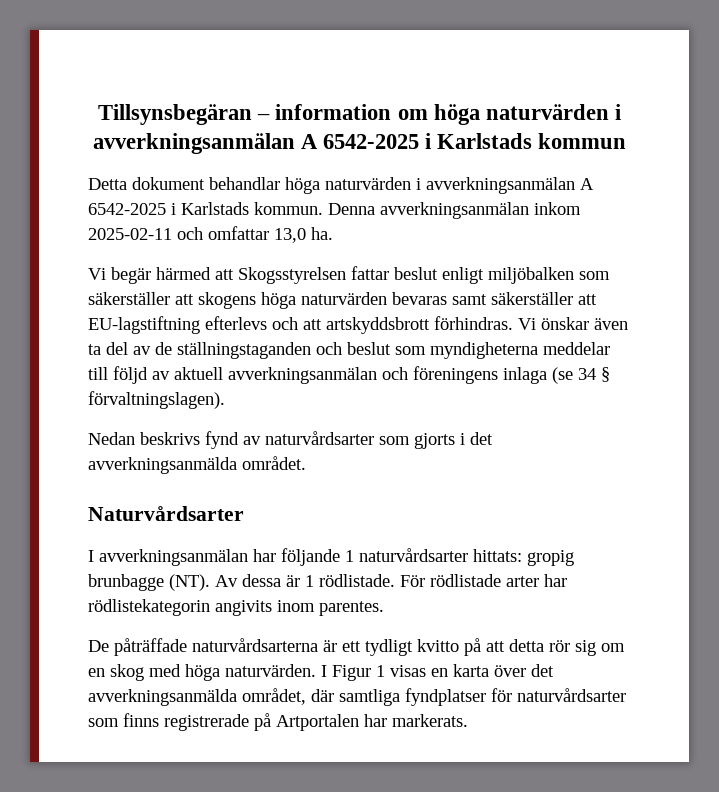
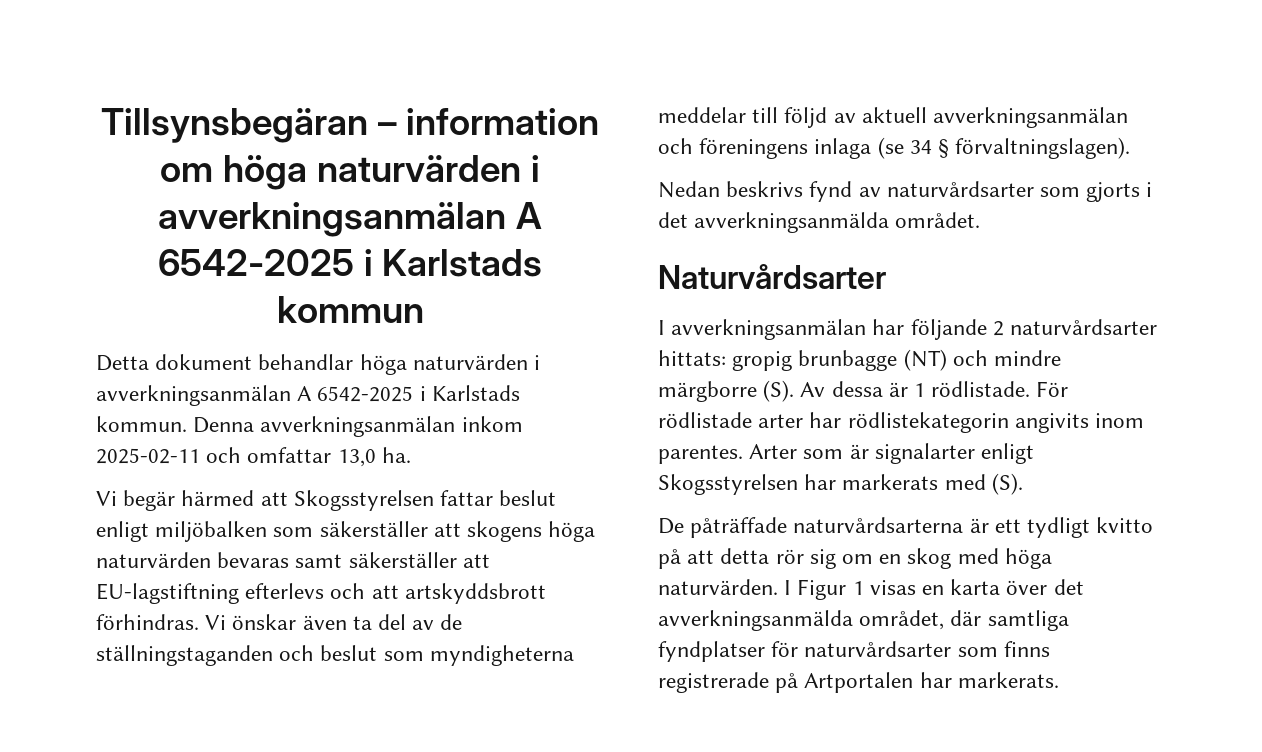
- I avverkningsanmälan har följande 1 naturvårdsarter hittats: gropig brunbagge (NT). Av dessa är 1 rödlistade.
+ I avverkningsanmälan har följande 2 naturvårdsarter hittats: gropig brunbagge (NT) och mindre märgborre (S). Av dessa är 1 rödlistade.
+ Arter som är signalarter enligt Skogsstyrelsen har markerats med (S).

